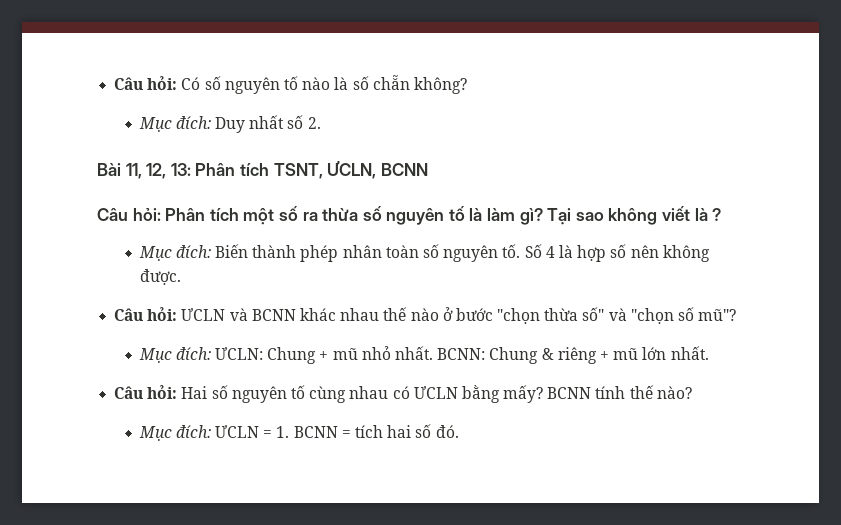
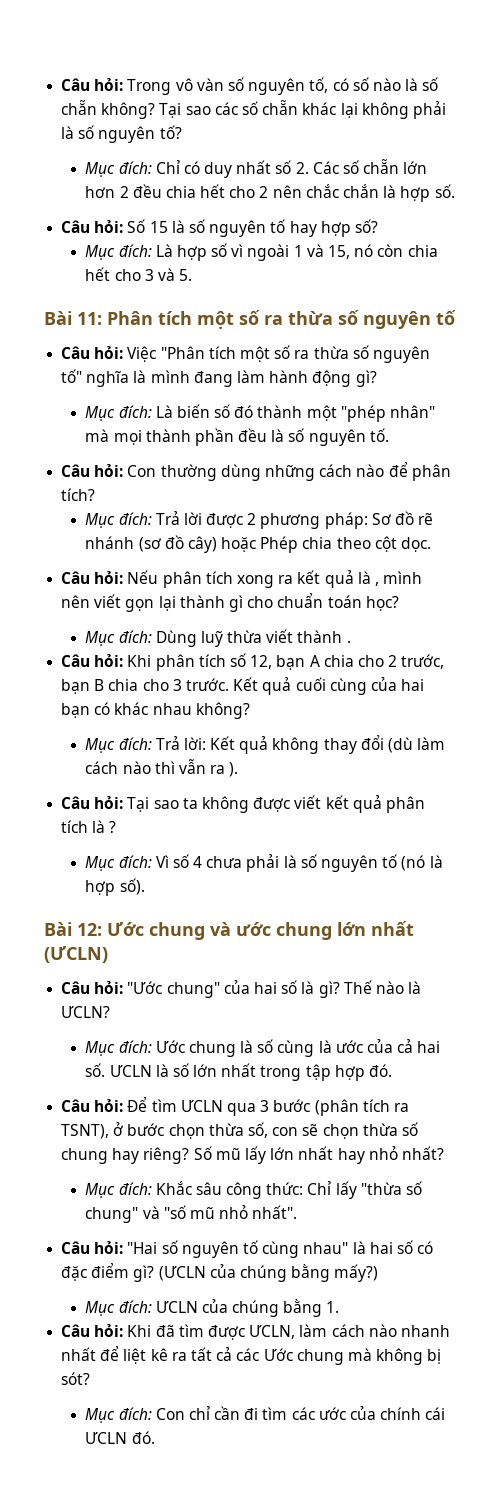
- Câu hỏi: Có số nguyên tố nào là số chẵn không?
- Mục đích: Duy nhất số 2.
- Bài 11, 12, 13: Phân tích TSNT, ƯCLN, BCNN
- Câu hỏi: Phân tích một số ra thừa số nguyên tố là làm gì? Tại sao không viết là ?
- Mục đích: Biến thành phép nhân toàn số nguyên tố. Số 4 là hợp số nên không được.
- Câu hỏi: ƯCLN và BCNN khác nhau thế nào ở bước "chọn thừa số" và "chọn số mũ"?
- Mục đích: ƯCLN: Chung + mũ nhỏ nhất. BCNN: Chung & riêng + mũ lớn nhất.
- Câu hỏi: Hai số nguyên tố cùng nhau có ƯCLN bằng mấy? BCNN tính thế nào?
- Mục đích: ƯCLN = 1. BCNN = tích hai số đó.
+ Câu hỏi: Trong vô vàn số nguyên tố, có số nào là số chẵn không? Tại sao các số chẵn khác lại không phải là số nguyên tố?
+ Mục đích: Chỉ có duy nhất số 2. Các số chẵn lớn hơn 2 đều chia hết cho 2 nên chắc chắn là hợp số.
+ Câu hỏi: Số 15 là số nguyên tố hay hợp số?
+ Mục đích: Là hợp số vì ngoài 1 và 15, nó còn chia hết cho 3 và 5.
+ Bài 11: Phân tích một số ra thừa số nguyên tố
+ Câu hỏi: Việc "Phân tích một số ra thừa số nguyên tố" nghĩa là mình đang làm hành động gì?
+ Mục đích: Là biến số đó thành một "phép nhân" mà mọi thành phần đều là số nguyên tố.
+ Câu hỏi: Con thường dùng những cách nào để phân tích?
+ Mục đích: Trả lời được 2 phương pháp: Sơ đồ rẽ nhánh (sơ đồ cây) hoặc Phép chia theo cột dọc.
+ Câu hỏi: Nếu phân tích xong ra kết quả là , mình nên viết gọn lại thành gì cho chuẩn toán học?
+ Mục đích: Dùng luỹ thừa viết thành .
+ Câu hỏi: Khi phân tích số 12, bạn A chia cho 2 trước, bạn B chia cho 3 trước. Kết quả cuối cùng của hai bạn có khác nhau không?
+ Mục đích: Trả lời: Kết quả không thay đổi (dù làm cách nào thì vẫn ra ).
+ Câu hỏi: Tại sao ta không được viết kết quả phân tích là ?
+ Mục đích: Vì số 4 chưa phải là số nguyên tố (nó là hợp số).
+ Bài 12: Ước chung và ước chung lớn nhất (ƯCLN)
+ Câu hỏi: "Ước chung" của hai số là gì? Thế nào là ƯCLN?
+ Mục đích: Ước chung là số cùng là ước của cả hai số. ƯCLN là số lớn nhất trong tập hợp đó.
+ Câu hỏi: Để tìm ƯCLN qua 3 bước (phân tích ra TSNT), ở bước chọn thừa số, con sẽ chọn thừa số chung hay riêng? Số mũ lấy lớn nhất hay nhỏ nhất?
+ Mục đích: Khắc sâu công thức: Chỉ lấy "thừa số chung" và "số mũ nhỏ nhất".
+ Câu hỏi: "Hai số nguyên tố cùng nhau" là hai số có đặc điểm gì? (ƯCLN của chúng bằng mấy?)
+ Mục đích: ƯCLN của chúng bằng 1.
+ Câu hỏi: Khi đã tìm được ƯCLN, làm cách nào nhanh nhất để liệt kê ra tất cả các Ước chung mà không bị sót?
+ Mục đích: Con chỉ cần đi tìm các ước của chính cái ƯCLN đó.

